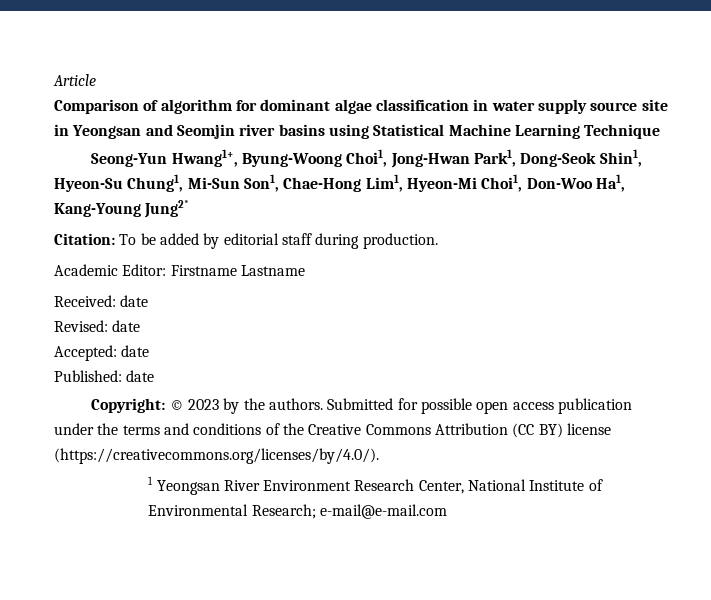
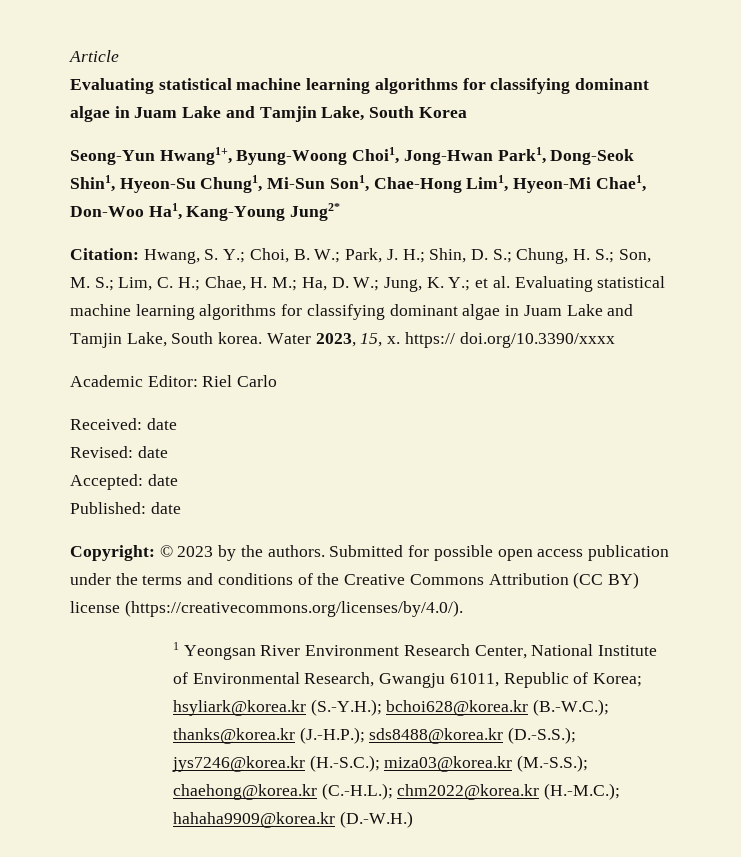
- Comparison of algorithm for dominant algae classification in water supply source site in Yeongsan and Seomjin river basins using Statistical Machine Learning Technique
+ Evaluating statistical machine learning algorithms for classifying dominant algae in Juam Lake and Tamjin Lake, South Korea
- Seong-Yun Hwang1+, Byung-Woong Choi1, Jong-Hwan Park1, Dong-Seok Shin1, Hyeon-Su Chung1, Mi-Sun Son1, Chae-Hong Lim1, Hyeon-Mi Choi1, Don-Woo Ha1, Kang-Young Jung2*
+ Seong-Yun Hwang1+, Byung-Woong Choi1, Jong-Hwan Park1, Dong-Seok Shin1, Hyeon-Su Chung1, Mi-Sun Son1, Chae-Hong Lim1, Hyeon-Mi Chae1, Don-Woo Ha1, Kang-Young Jung2*
- Citation: To be added by editorial staff during production.
+ Citation: Hwang, S. Y.; Choi, B. W.; Park, J. H.; Shin, D. S.; Chung, H. S.; Son, M. S.; Lim, C. H.; Chae, H. M.; Ha, D. W.; Jung, K. Y.; et al. Evaluating statistical machine learning algorithms for classifying dominant algae in Juam Lake and Tamjin Lake, South korea. Water 2023, 15, x. https:// doi.org/10.3390/xxxx
- Academic Editor: Firstname Lastname
+ Academic Editor: Riel Carlo
- 1 Yeongsan River Environment Research Center, National Institute of Environmental Research; e-mail@e-mail.com
+ 1 Yeongsan River Environment Research Center, National Institute of Environmental Research, Gwangju 61011, Republic of Korea; hsyliark@korea.kr (S.-Y.H.); bchoi628@korea.kr (B.-W.C.); thanks@korea.kr (J.-H.P.); sds8488@korea.kr (D.-S.S.); jys7246@korea.kr (H.-S.C.); miza03@korea.kr (M.-S.S.); chaehong@korea.kr (C.-H.L.); chm2022@korea.kr (H.-M.C.); hahaha9909@korea.kr (D.-W.H.)

